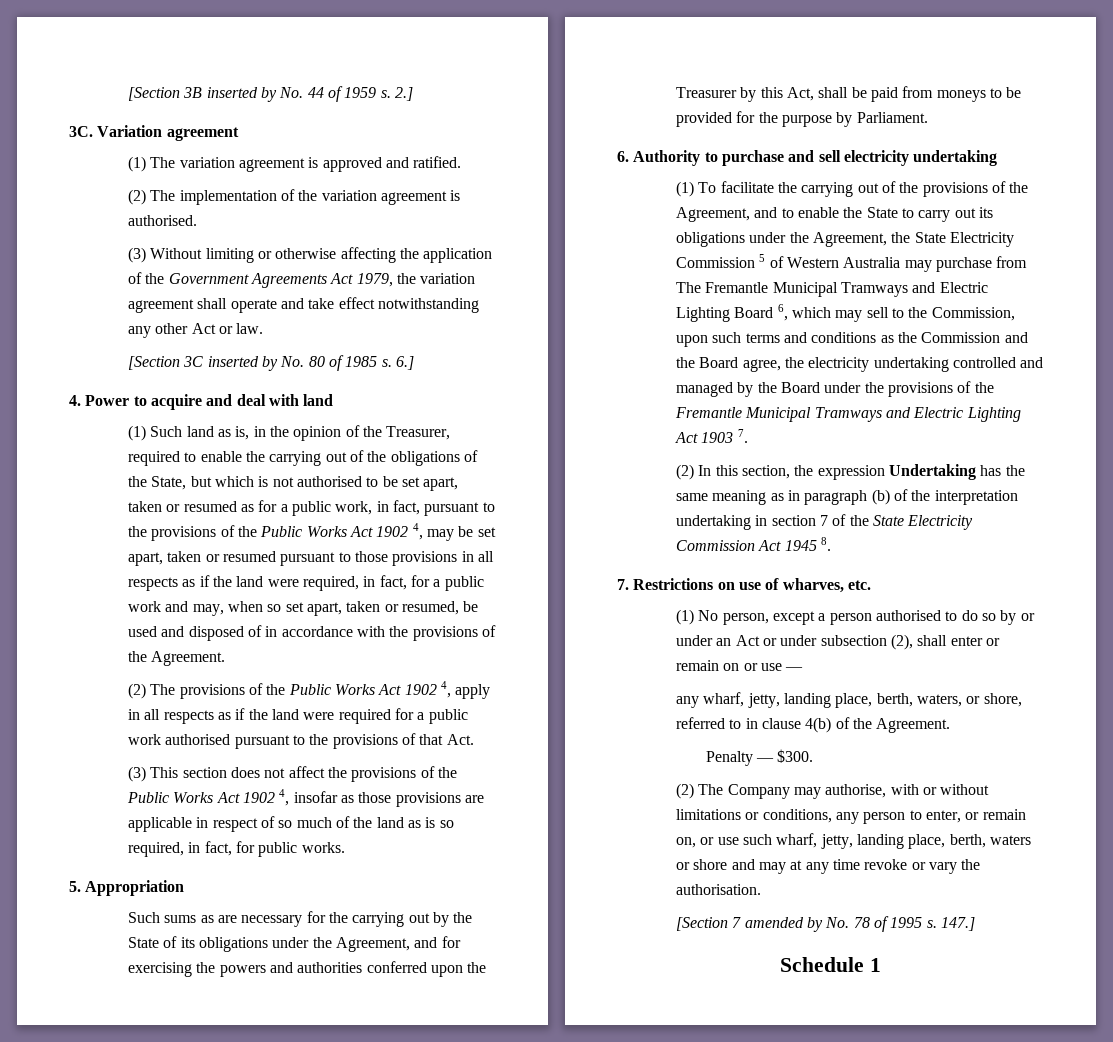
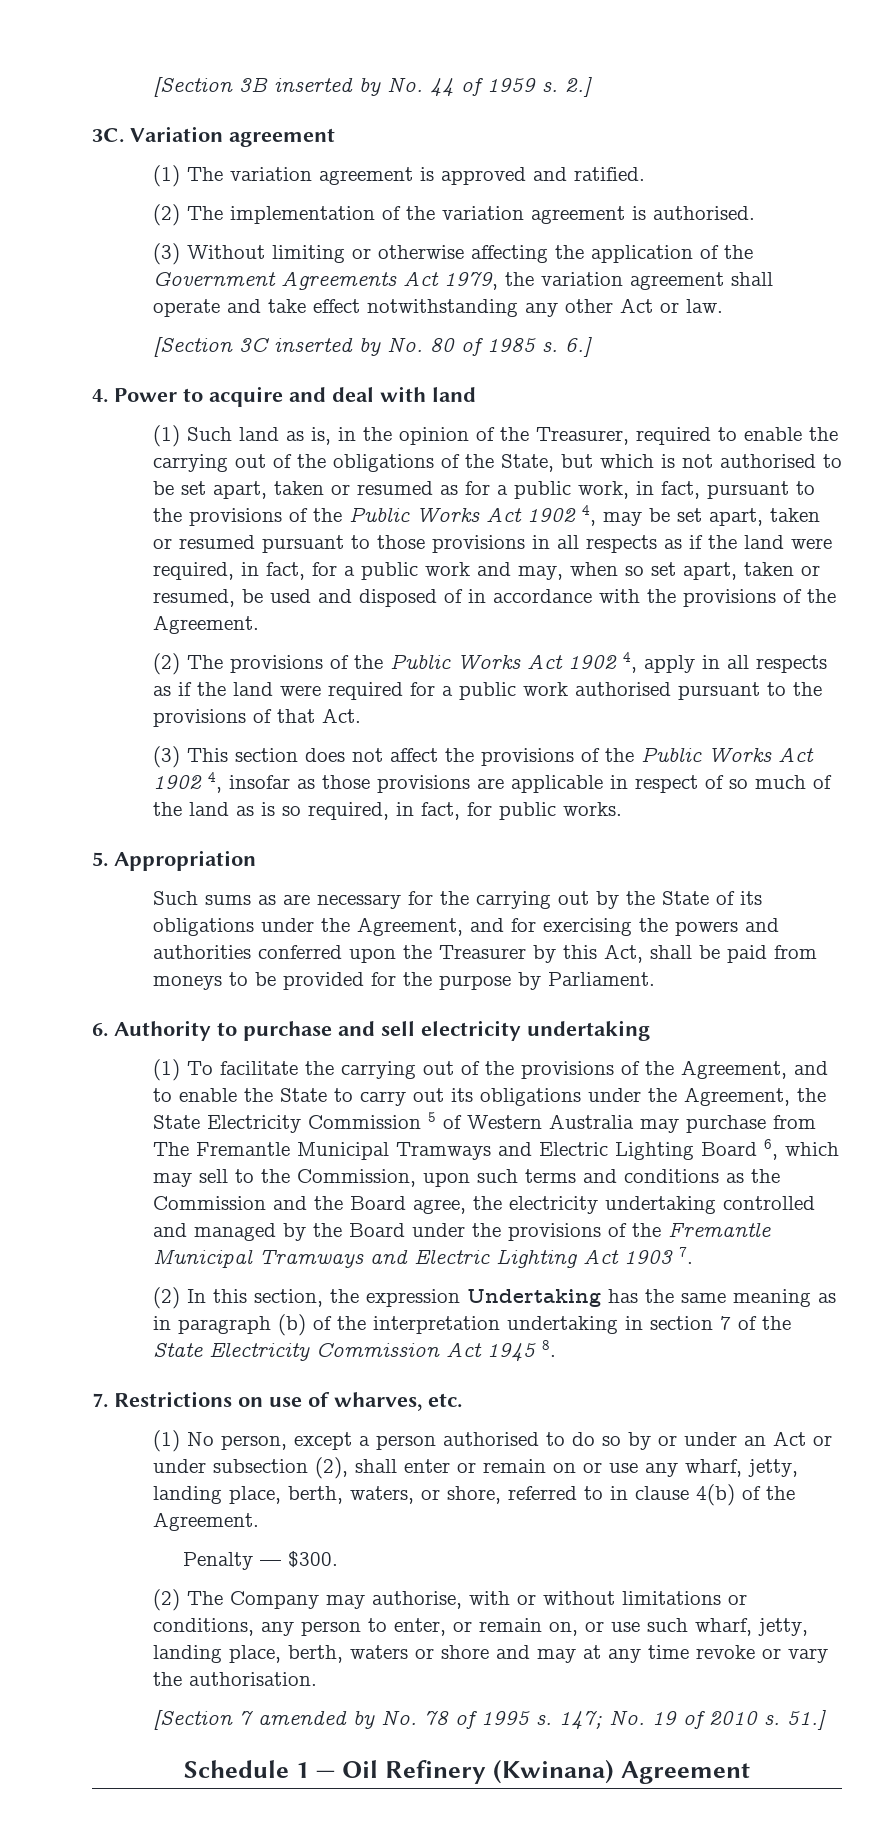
- (1) No person, except a person authorised to do so by or under an Act or under subsection (2), shall enter or remain on or use —
- any wharf, jetty, landing place, berth, waters, or shore, referred to in clause 4(b) of the Agreement.
+ (1) No person, except a person authorised to do so by or under an Act or under subsection (2), shall enter or remain on or use any wharf, jetty, landing place, berth, waters, or shore, referred to in clause 4(b) of the Agreement.
- 147.]
- Schedule 1
+ 147; No. 19 of 2010 s. 51.]
+ Schedule 1 — Oil Refinery (Kwinana) Agreement

